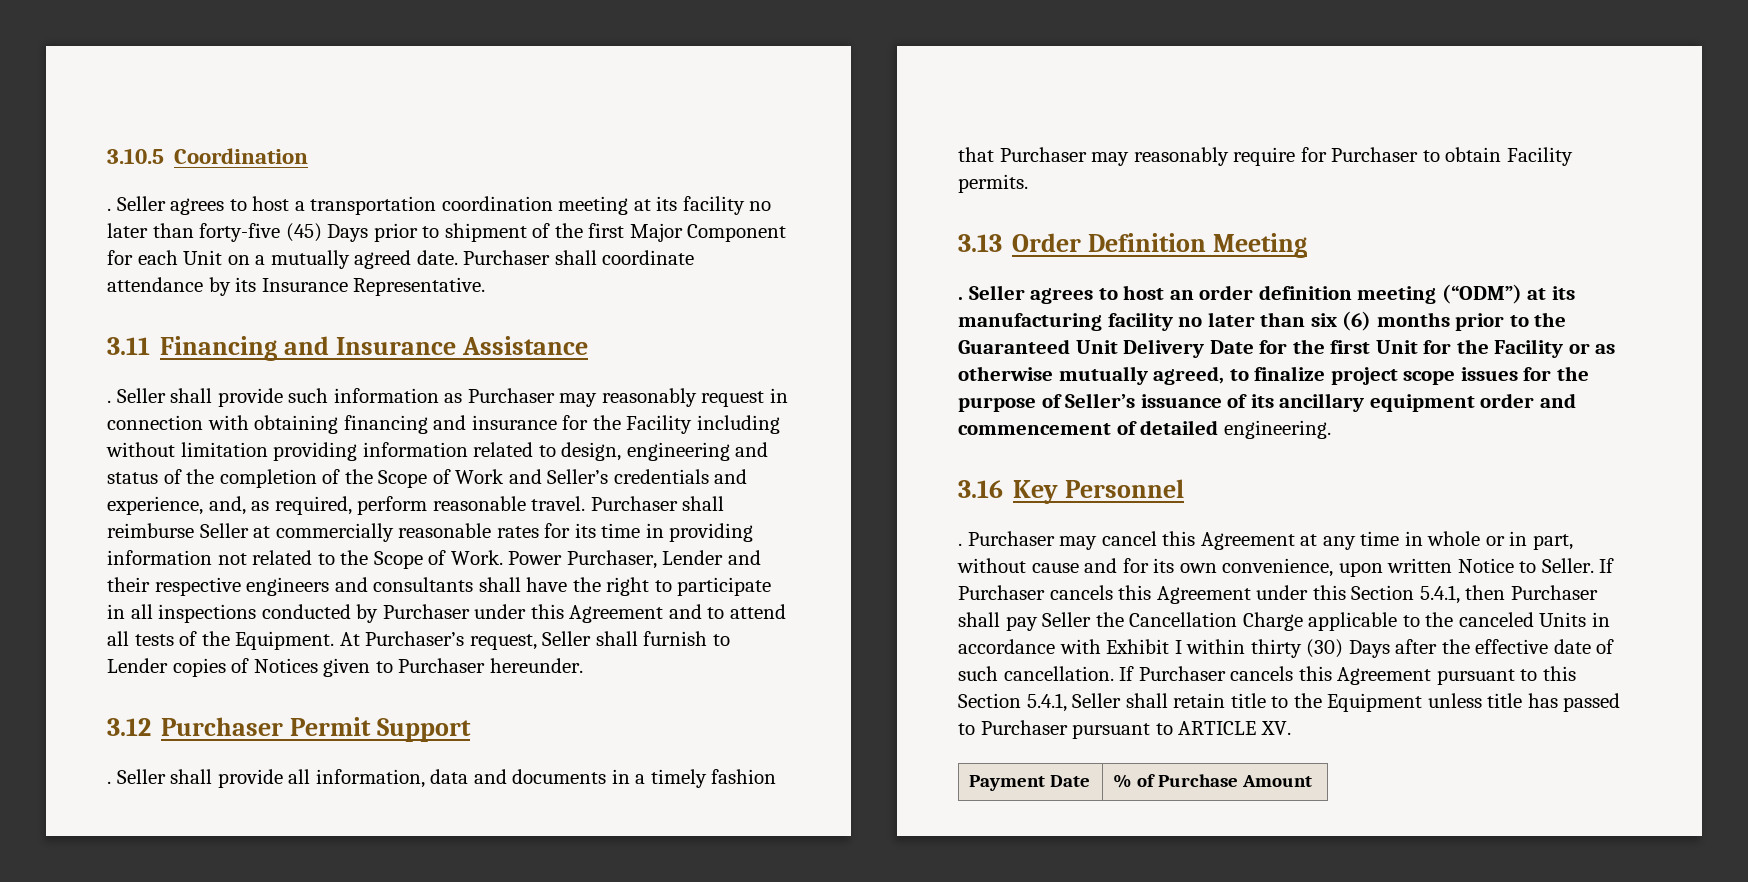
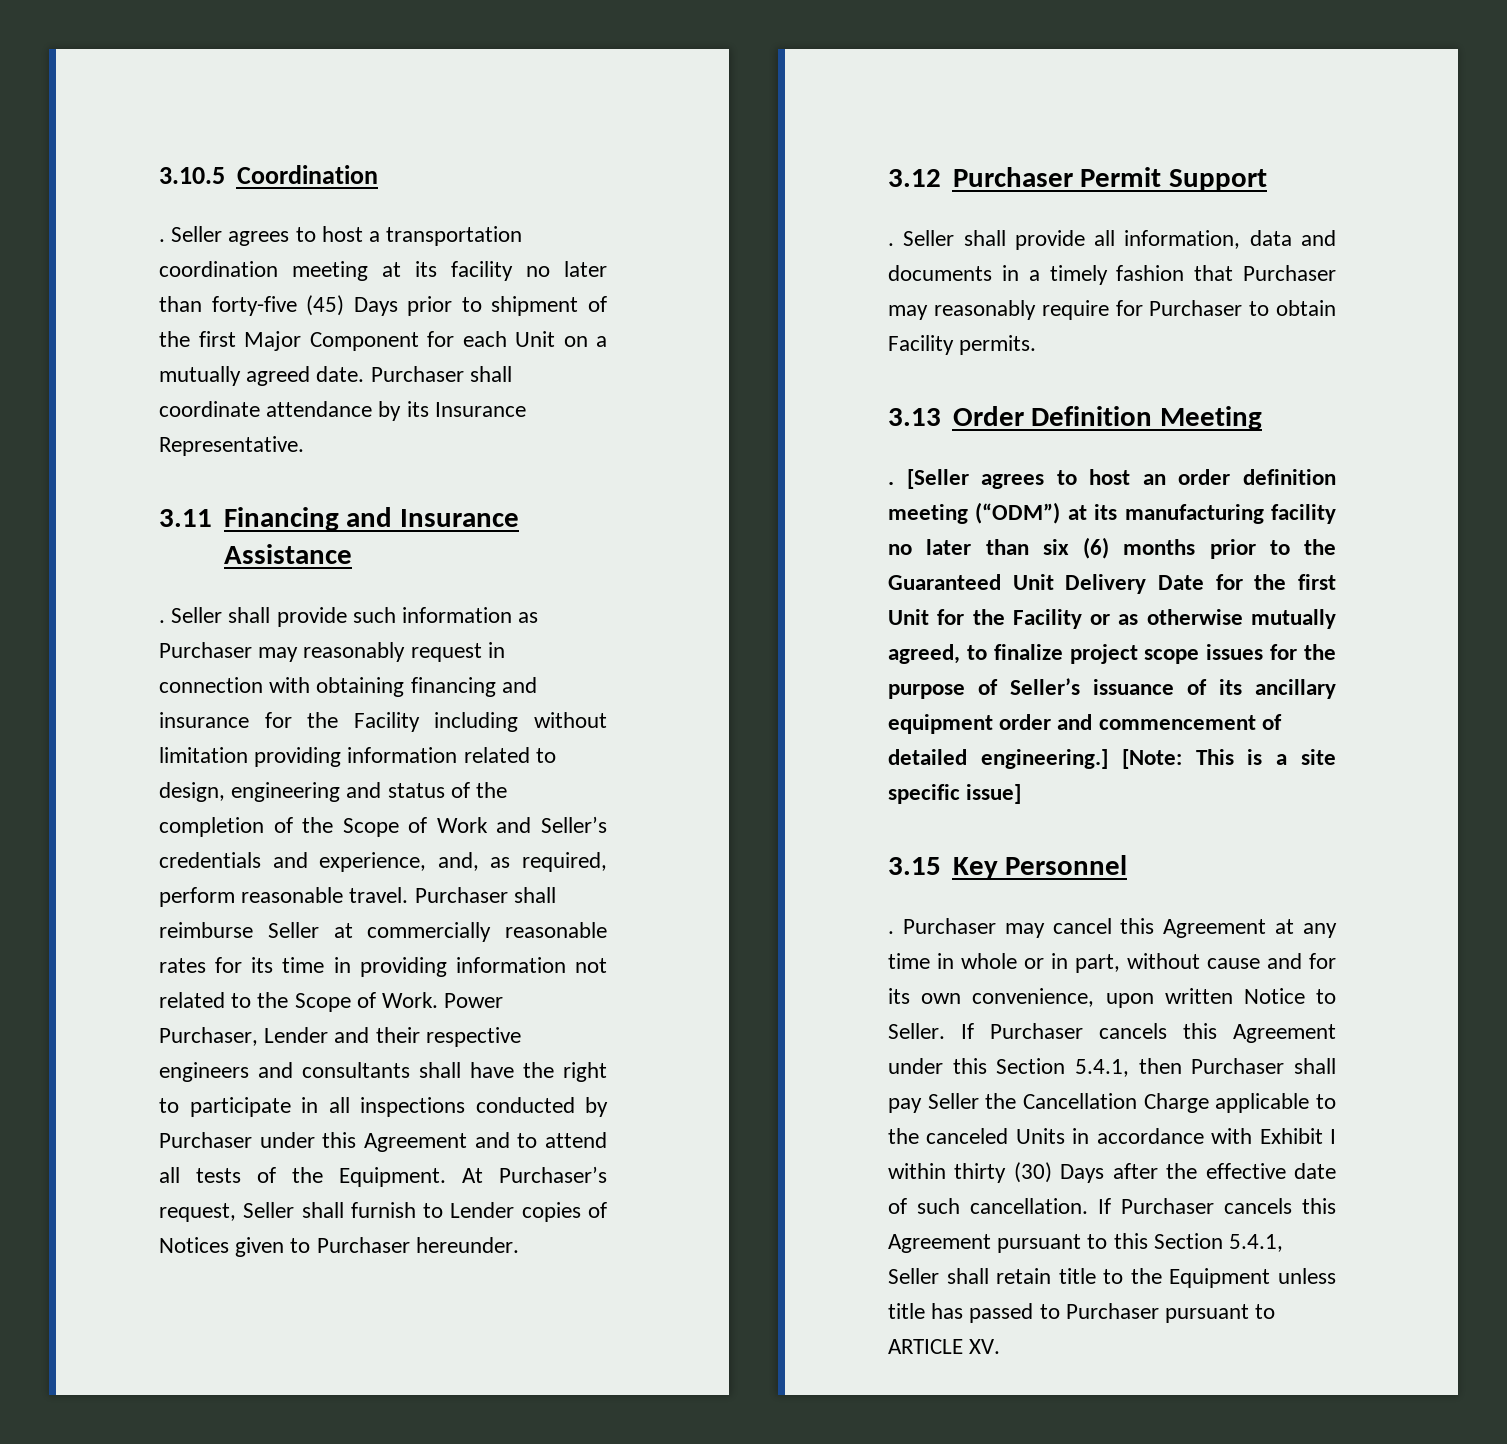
- Seller agrees to host an order definition meeting (“ODM”) at its manufacturing facility no later than six (6) months prior to the Guaranteed Unit Delivery Date for the first Unit for the Facility or as otherwise mutually agreed, to finalize project scope issues for the purpose of Seller’s issuance of its ancillary equipment order and commencement of detailed engineering.
- 3.16 Key Personnel
+ [Seller agrees to host an order definition meeting (“ODM”) at its manufacturing facility no later than six (6) months prior to the Guaranteed Unit Delivery Date for the first Unit for the Facility or as otherwise mutually agreed, to finalize project scope issues for the purpose of Seller’s issuance of its ancillary equipment order and commencement of detailed engineering.] [Note: This is a site specific issue]
+ 3.15 Key Personnel
- Payment Date | % of Purchase Amount

